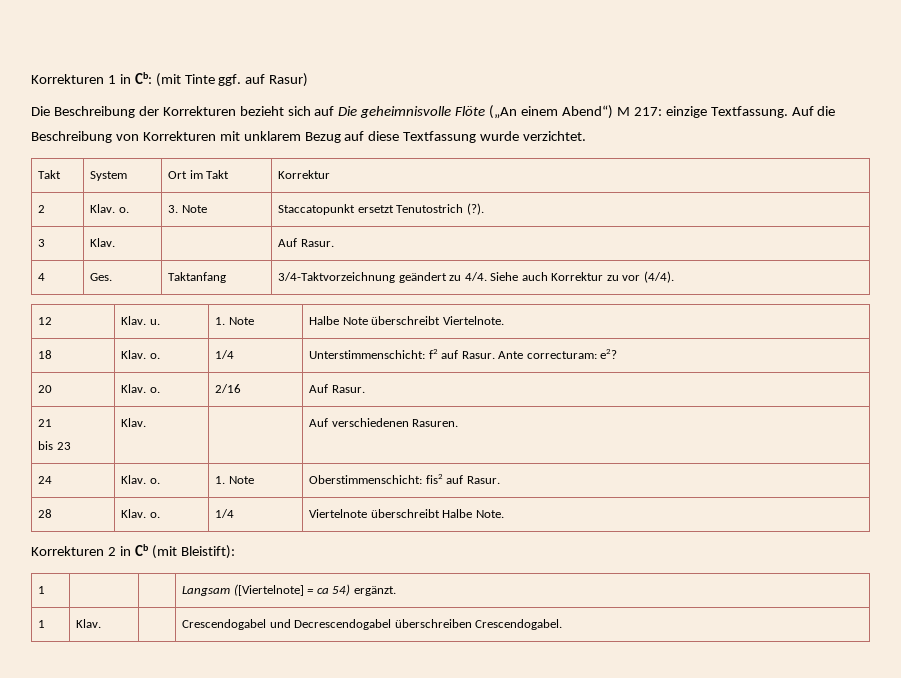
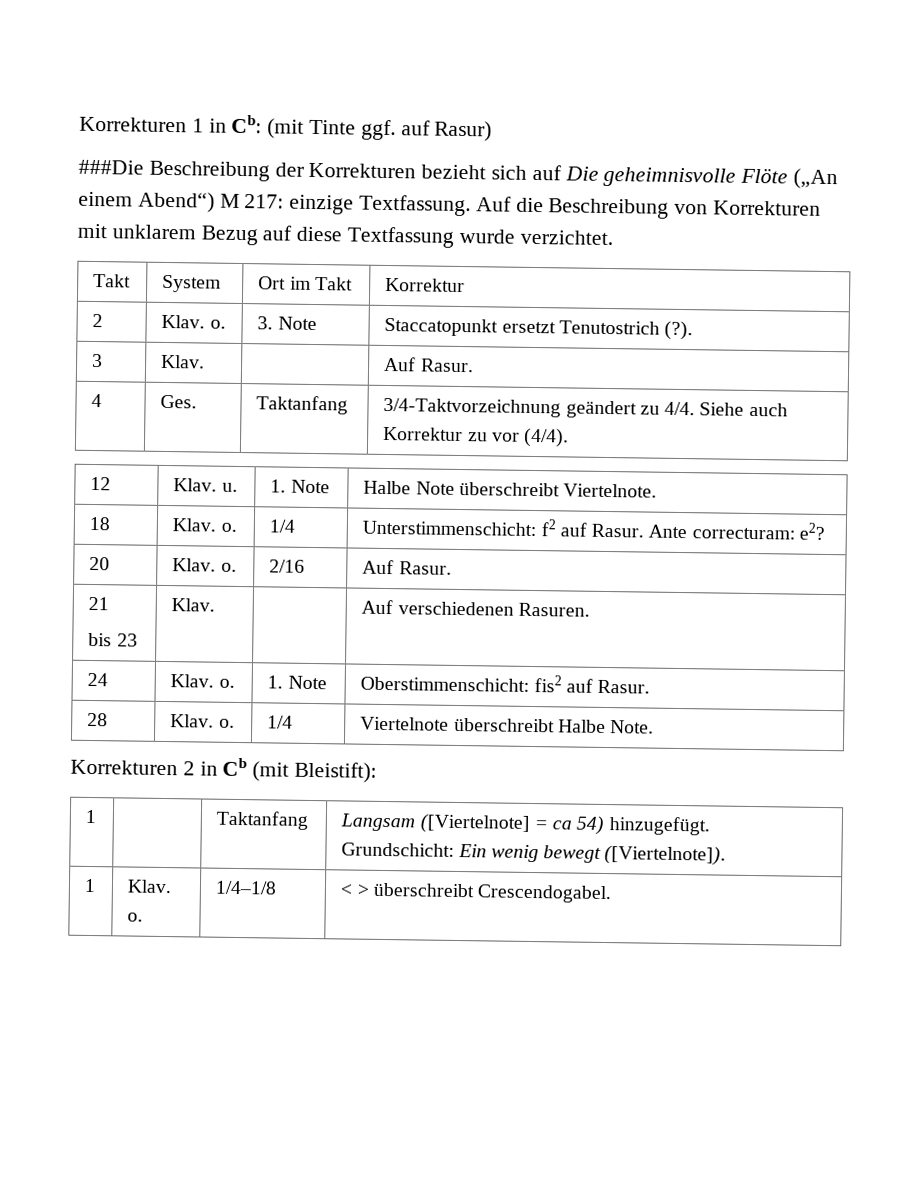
- Die Beschreibung der Korrekturen bezieht sich auf Die geheimnisvolle Flöte („An einem Abend“) M 217: einzige Textfassung.
+ ###Die Beschreibung der Korrekturen bezieht sich auf Die geheimnisvolle Flöte („An einem Abend“) M 217: einzige Textfassung.
- 1 | | | Langsam ([Viertelnote] = ca 54) ergänzt.
- 1 | Klav. | | Crescendogabel und Decrescendogabel überschreiben Crescendogabel.
+ 1 | | Taktanfang | Langsam ([Viertelnote] = ca 54) hinzugefügt. Grundschicht: Ein wenig bewegt ([Viertelnote]).
+ 1 | Klav. o. | 1/4–1/8 | < > überschreibt Crescendogabel.

